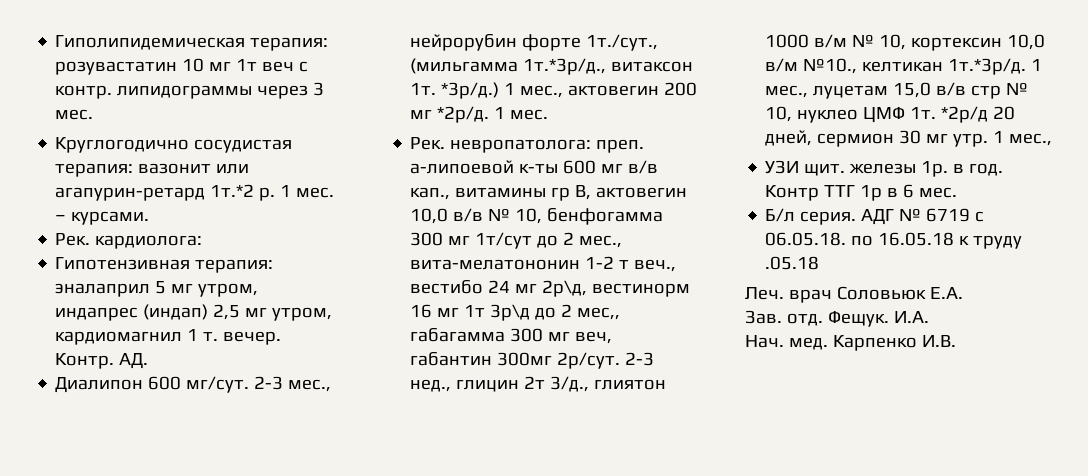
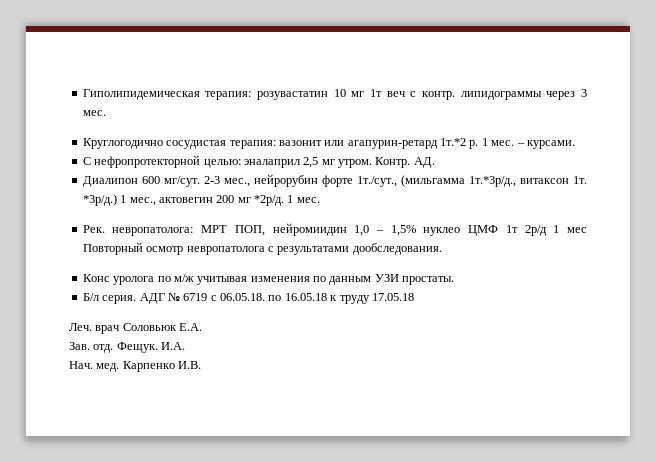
- Рек. кардиолога:
- Гипотензивная терапия: эналаприл 5 мг утром, индапрес (индап) 2,5 мг утром, кардиомагнил 1 т. вечер.
+ С нефропротекторной целью: эналаприл 2,5 мг утром.
- Рек. невропатолога: преп. а-липоевой к-ты 600 мг в/в кап., витамины гр В, актовегин 10,0 в/в № 10, бенфогамма 300 мг 1т/сут до 2 мес., вита-мелатононин 1-2 т веч., вестибо 24 мг 2р\д, вестинорм 16 мг 1т 3р\д до 2 мес,, габагамма 300 мг веч, габантин 300мг 2р/сут. 2-3 нед., глицин 2т 3/д., глиятон 1000 в/м № 10, кортексин 10,0 в/м №10., келтикан 1т.*3р/д. 1 мес., луцетам 15,0 в/в стр № 10, нуклео ЦМФ 1т. *2р/д 20 дней, сермион 30 мг утр. 1 мес.,
- УЗИ щит. железы 1р. в год. Контр ТТГ 1р в 6 мес.
+ Рек. невропатолога: МРТ ПОП, нейромиидин 1,0 – 1,5% нуклео ЦМФ 1т 2р/д 1 мес Повторный осмотр невропатолога с результатами дообследования.
+ Конс уролога по м/ж учитывая изменения по данным УЗИ простаты.
- АДГ № 6719 с 06.05.18. по 16.05.18 к труду .05.18
+ АДГ № 6719 с 06.05.18. по 16.05.18 к труду 17.05.18

